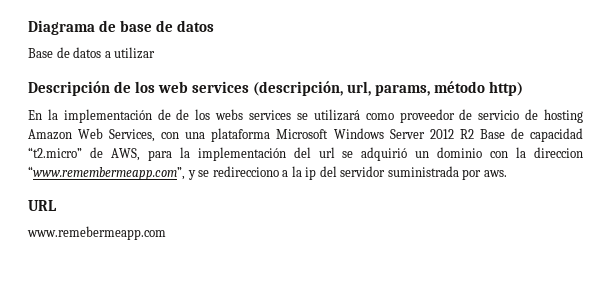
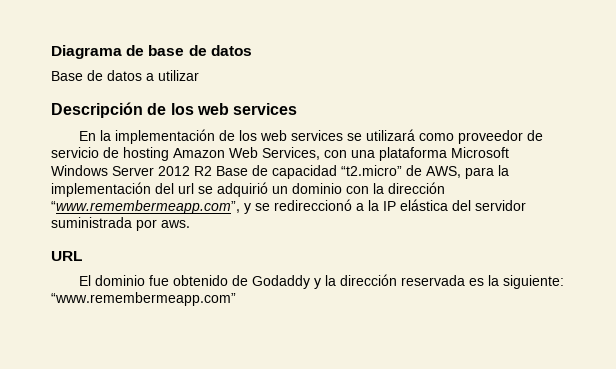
- Descripción de los web services (descripción, url, params, método http)
+ Descripción de los web services
- En la implementación de de los webs services se utilizará como proveedor de servicio de hosting Amazon Web Services, con una plataforma Microsoft Windows Server 2012 R2 Base de capacidad “t2.micro” de AWS, para la implementación del url se adquirió un dominio con la direccion “www.remembermeapp.com”, y se redirecciono a la ip del servidor suministrada por aws.
+ En la implementación de los web services se utilizará como proveedor de servicio de hosting Amazon Web Services, con una plataforma Microsoft Windows Server 2012 R2 Base de capacidad “t2.micro” de AWS, para la implementación del url se adquirió un dominio con la dirección “www.remembermeapp.com”, y se redireccionó a la IP elástica del servidor suministrada por aws.
- www.remebermeapp.com
+ El dominio fue obtenido de Godaddy y la dirección reservada es la siguiente: “www.remembermeapp.com”

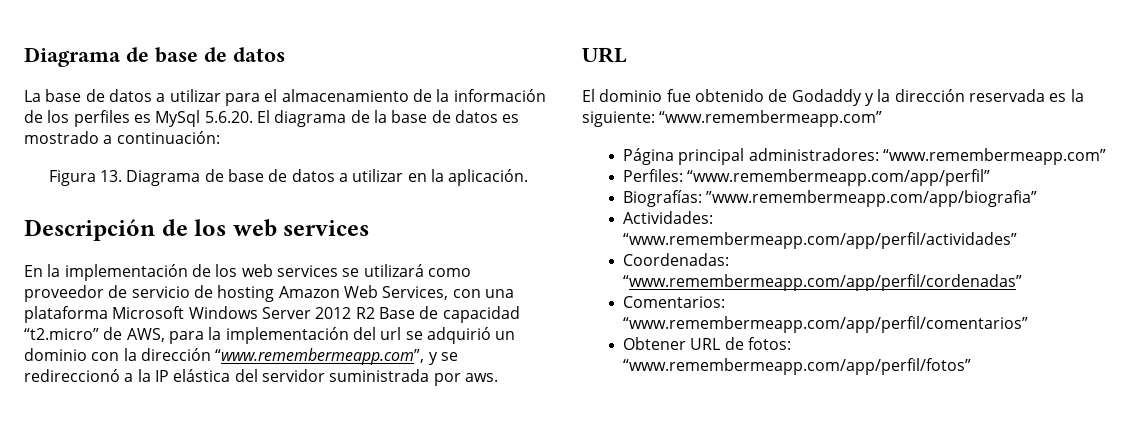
- Base de datos a utilizar
+ La base de datos a utilizar para el almacenamiento de la información de los perfiles es MySql 5.6.20. El diagrama de la base de datos es mostrado a continuación:
+ Figura 13. Diagrama de base de datos a utilizar en la aplicación.
+ Página principal administradores: “www.remembermeapp.com”
+ Perfiles: “www.remembermeapp.com/app/perfil”
+ Biografías: ”www.remembermeapp.com/app/biografia”
+ Actividades: “www.remembermeapp.com/app/perfil/actividades”
+ Coordenadas: “www.remembermeapp.com/app/perfil/cordenadas”
+ Comentarios: “www.remembermeapp.com/app/perfil/comentarios”
+ Obtener URL de fotos: “www.remembermeapp.com/app/perfil/fotos”

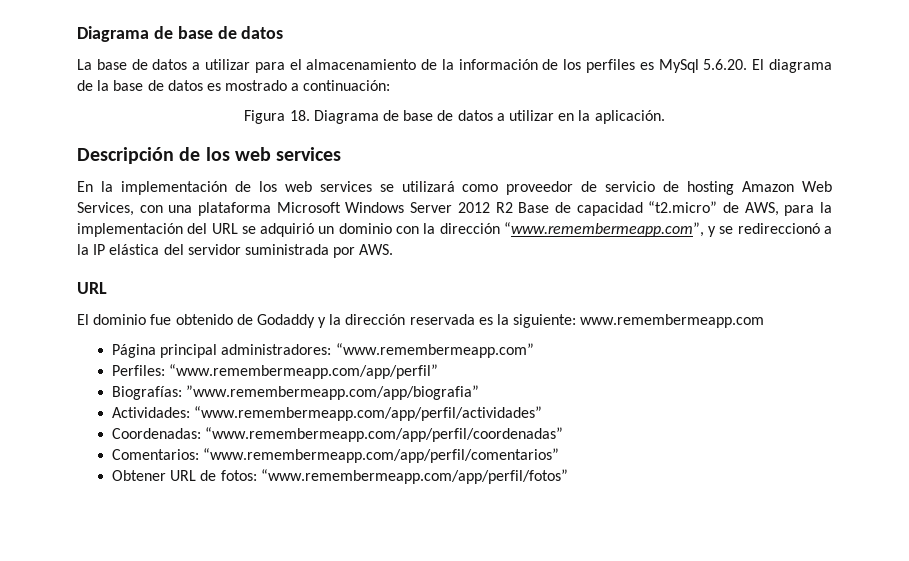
- Figura 13. Diagrama de base de datos a utilizar en la aplicación.
+ Figura 18. Diagrama de base de datos a utilizar en la aplicación.
- En la implementación de los web services se utilizará como proveedor de servicio de hosting Amazon Web Services, con una plataforma Microsoft Windows Server 2012 R2 Base de capacidad “t2.micro” de AWS, para la implementación del url se adquirió un dominio con la dirección “www.remembermeapp.com”, y se redireccionó a la IP elástica del servidor suministrada por aws.
+ En la implementación de los web services se utilizará como proveedor de servicio de hosting Amazon Web Services, con una plataforma Microsoft Windows Server 2012 R2 Base de capacidad “t2.micro” de AWS, para la implementación del URL se adquirió un dominio con la dirección “www.remembermeapp.com”, y se redireccionó a la IP elástica del servidor suministrada por AWS.
- El dominio fue obtenido de Godaddy y la dirección reservada es la siguiente: “www.remembermeapp.com”
+ El dominio fue obtenido de Godaddy y la dirección reservada es la siguiente: www.remembermeapp.com
- Coordenadas: “www.remembermeapp.com/app/perfil/cordenadas”
+ Coordenadas: “www.remembermeapp.com/app/perfil/coordenadas”

